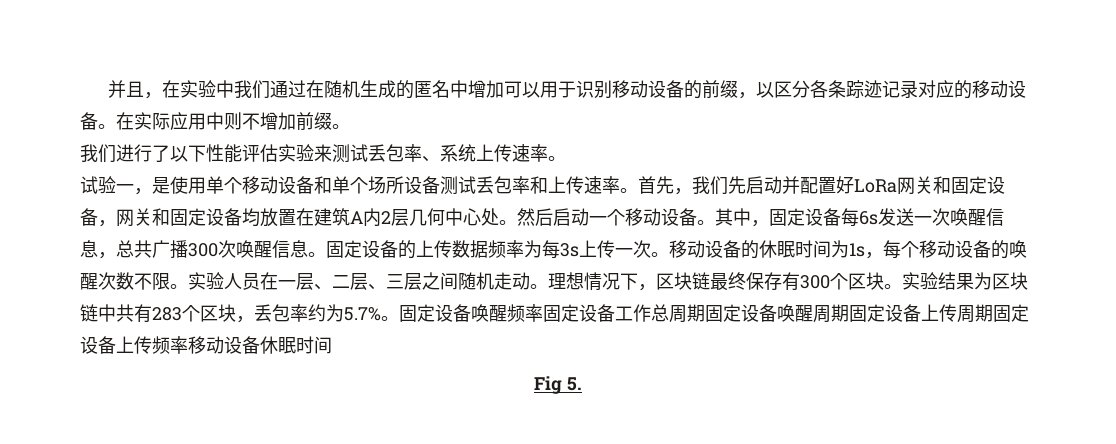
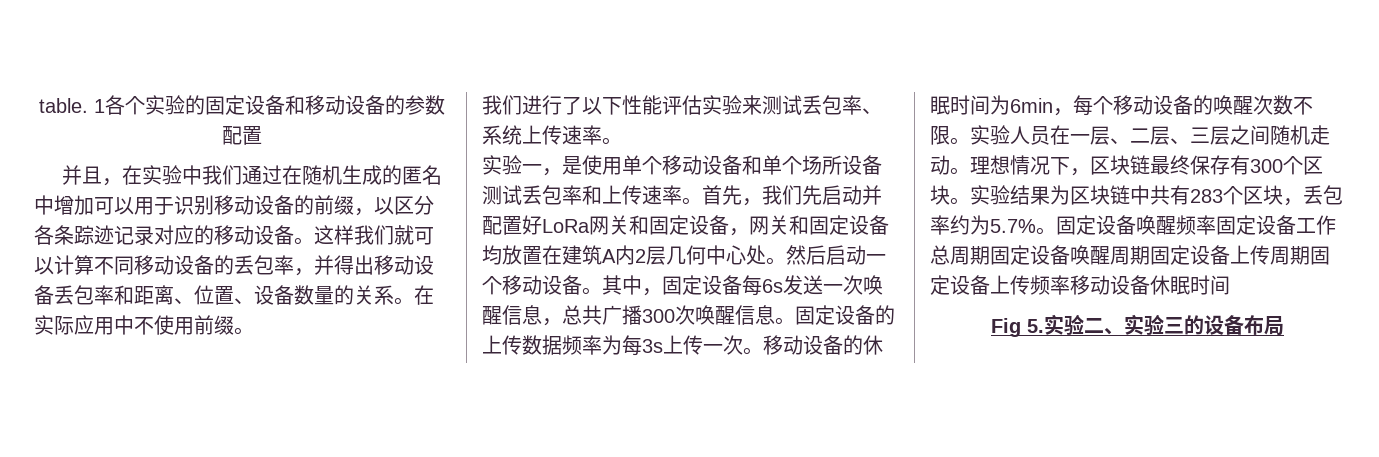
+ table. 1各个实验的固定设备和移动设备的参数配置
+ 这样我们就可以计算不同移动设备的丢包率，并得出移动设备丢包率和距离、位置、设备数量的关系。
- 在实际应用中则不增加前缀。
+ 在实际应用中不使用前缀。
- 试验一，是使用单个移动设备和单个场所设备测试丢包率和上传速率。
+ 实验一，是使用单个移动设备和单个场所设备测试丢包率和上传速率。
- 移动设备的休眠时间为1s，每个移动设备的唤醒次数不限。
+ 移动设备的休眠时间为6min，每个移动设备的唤醒次数不限。
- Fig 5.
+ Fig 5.实验二、实验三的设备布局

